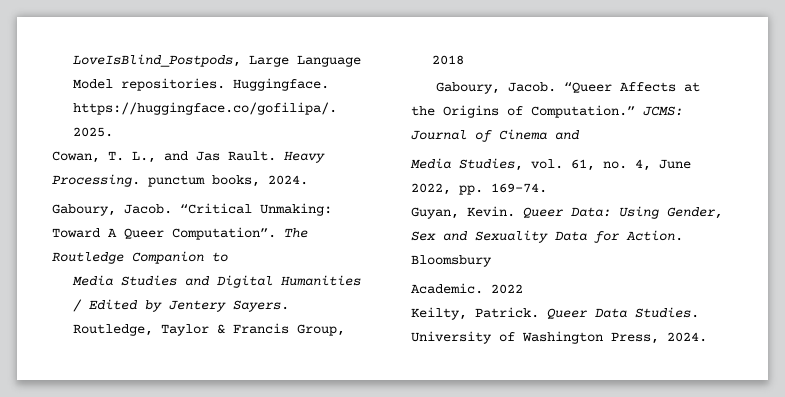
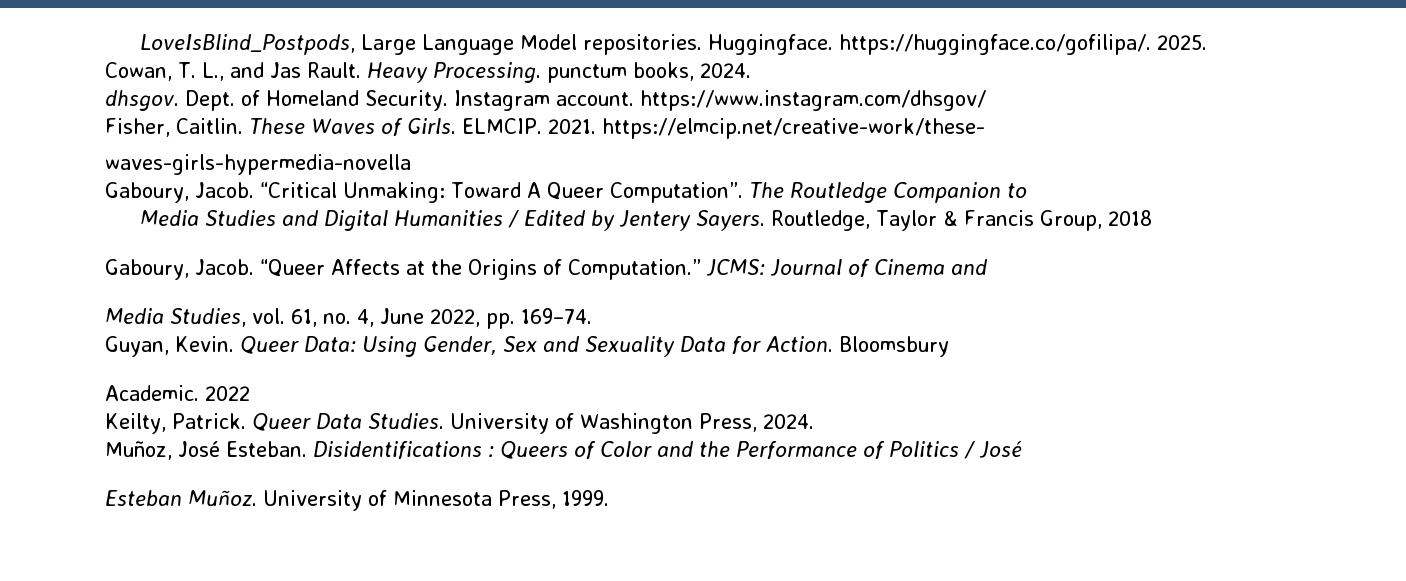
+ dhsgov. Dept. of Homeland Security. Instagram account. https://www.instagram.com/dhsgov/
+ Fisher, Caitlin. These Waves of Girls. ELMCIP. 2021. https://elmcip.net/creative-work/these-
+ waves-girls-hypermedia-novella
+ Muñoz, José Esteban. Disidentifications : Queers of Color and the Performance of Politics / José
+ Esteban Muñoz. University of Minnesota Press, 1999.

